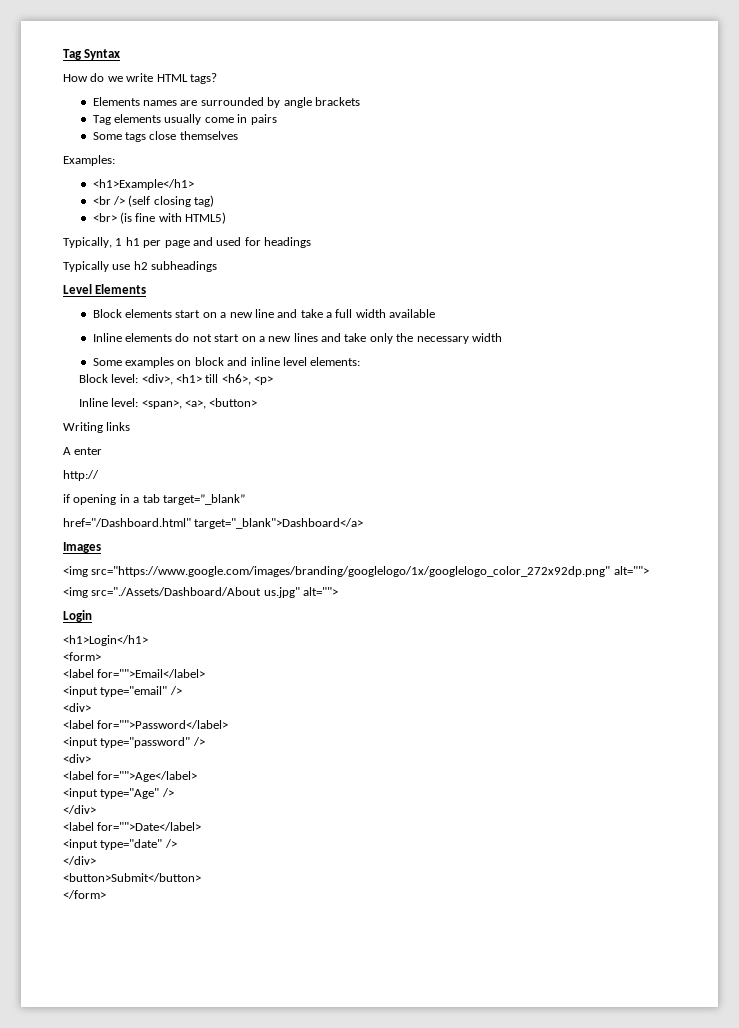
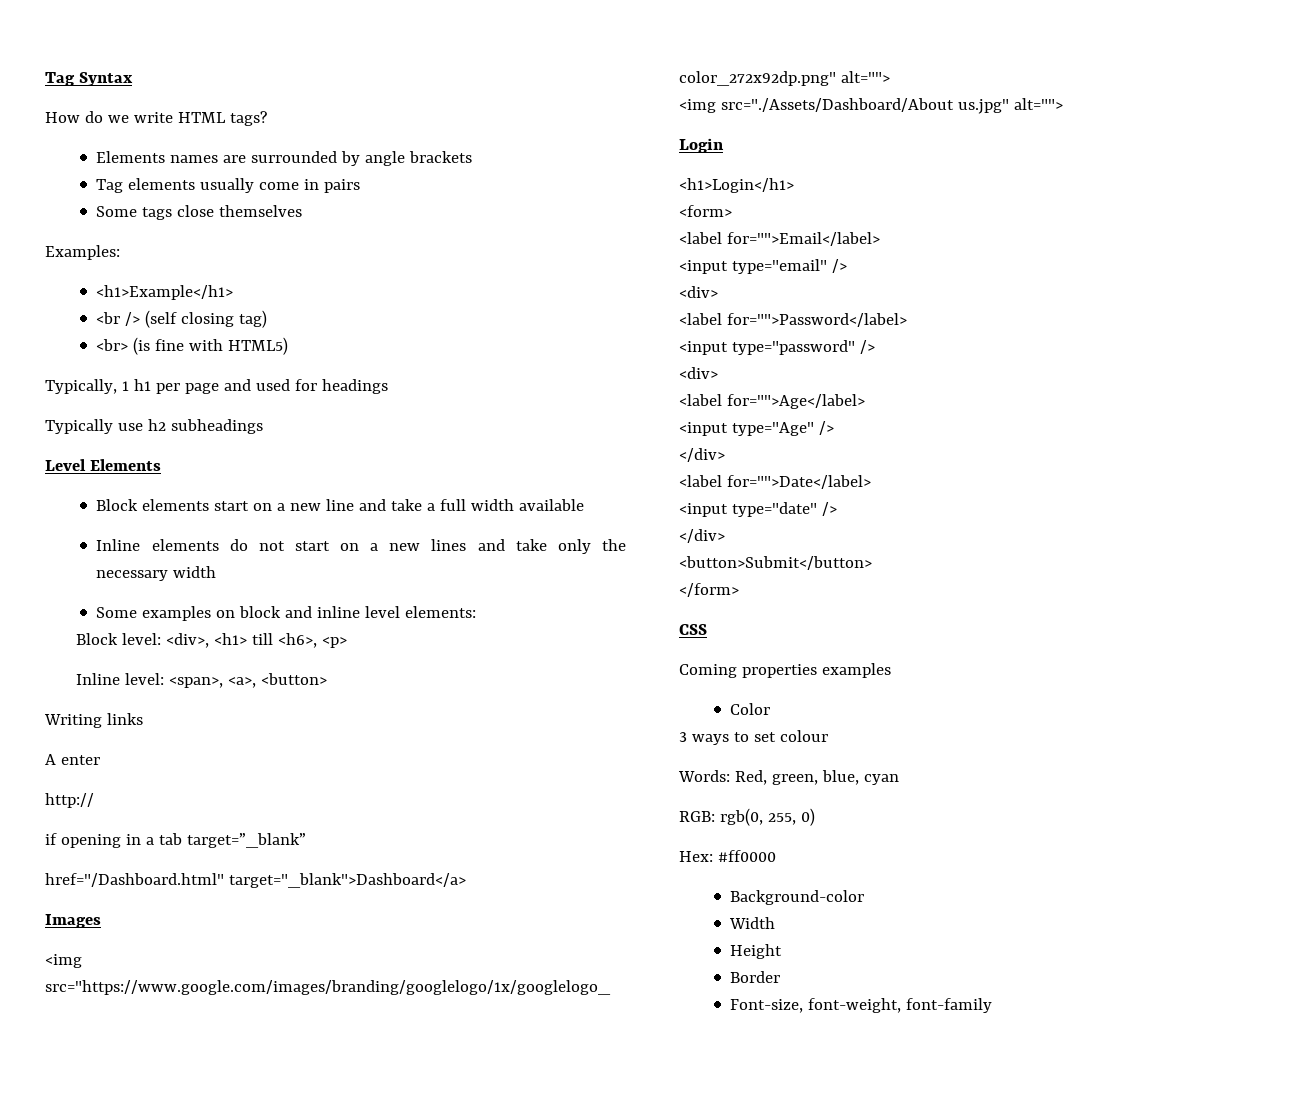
+ CSS
+ Coming properties examples
+ Color
+ 3 ways to set colour
+ Words: Red, green, blue, cyan
+ RGB: rgb(0, 255, 0)
+ Hex: #ff0000
+ Background-color
+ Width
+ Height
+ Border
+ Font-size, font-weight, font-family

